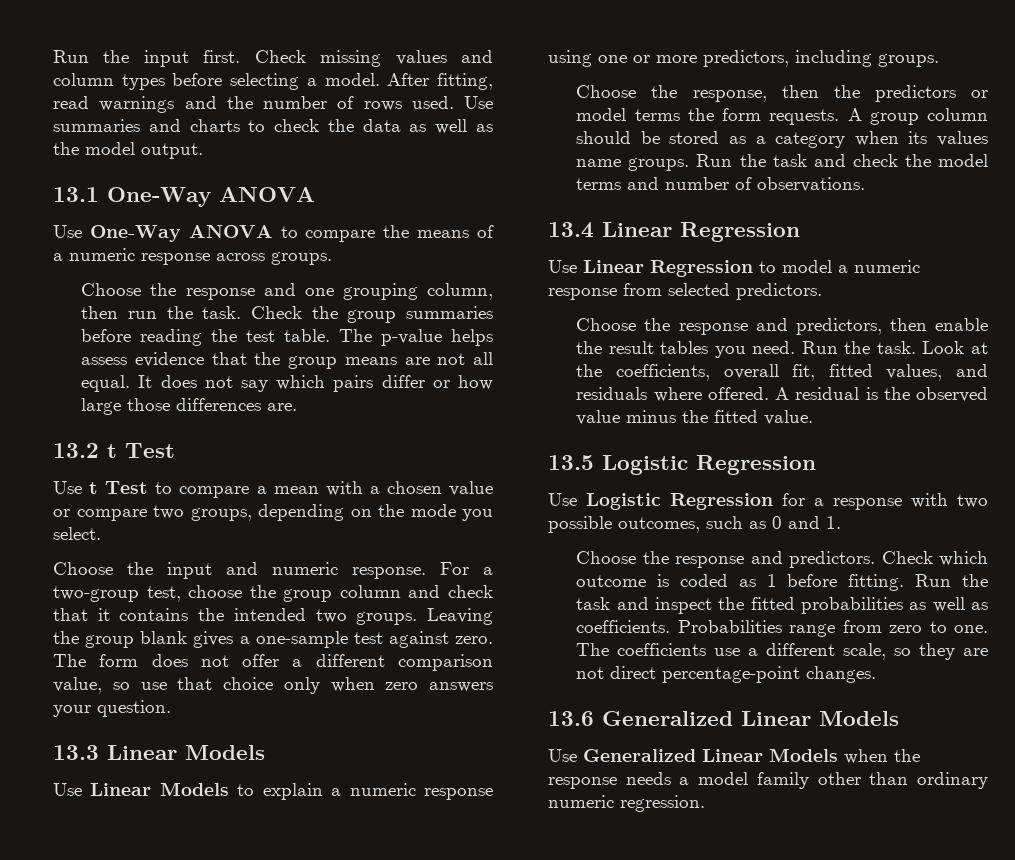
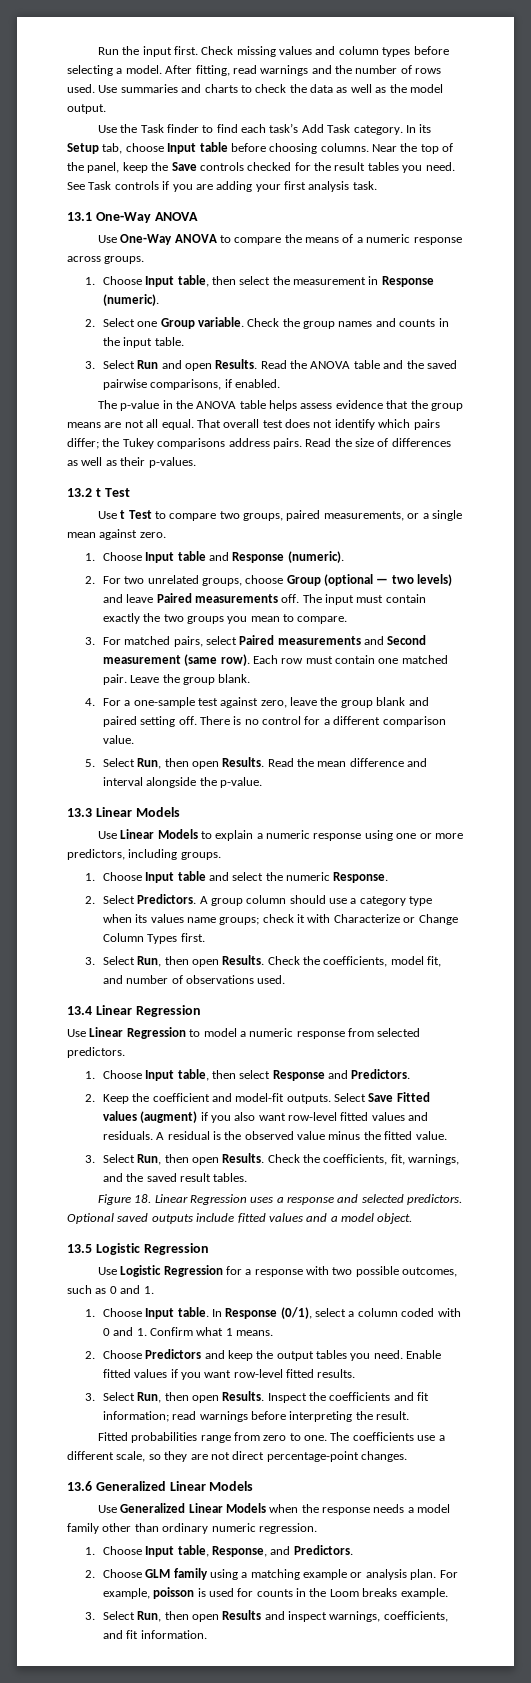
+ Use the Task finder to find each task’s Add Task category. In its Setup tab, choose Input table before choosing columns. Near the top of the panel, keep the Save controls checked for the result tables you need. See Task controls if you are adding your first analysis task.
- Choose the response and one grouping column, then run the task. Check the group summaries before reading the test table. The p-value helps assess evidence that the group means are not all equal.
+ 1. Choose Input table, then select the measurement in Response (numeric).
+ 2. Select one Group variable. Check the group names and counts in the input table.
+ 3. Select Run and open Results. Read the ANOVA table and the saved pairwise comparisons, if enabled.
+ The p-value in the ANOVA table helps assess evidence that the group means are not all equal.
- It does not say which pairs differ or how large those differences are.
+ That overall test does not identify which pairs differ; the Tukey comparisons address pairs. Read the size of differences as well as their p-values.
- Use t Test to compare a mean with a chosen value or compare two groups, depending on the mode you select.
- Choose the input and numeric response. For a two-group test, choose the group column and check that it contains the intended two groups. Leaving the group blank gives a one-sample test against zero. The form does not offer a different comparison value, so use that choice only when zero answers your question.
+ Use t Test to compare two groups, paired measurements, or a single mean against zero.
+ 1. Choose Input table and Response (numeric).
+ 2. For two unrelated groups, choose Group (optional — two levels) and leave Paired measurements off. The input must contain exactly the two groups you mean to compare.
+ 3. For matched pairs, select Paired measurements and Second measurement (same row). Each row must contain one matched pair. Leave the group blank.
+ 4. For a one-sample test against zero, leave the group blank and paired setting off. There is no control for a different comparison value.
+ 5. Select Run, then open Results. Read the mean difference and interval alongside the p-value.
- Choose the response, then the predictors or model terms the form requests.
+ 1. Choose Input table and select the numeric Response.
+ 2. Select Predictors.
- A group column should be stored as a category when its values name groups. Run the task and check the model terms and number of observations.
+ A group column should use a category type when its values name groups; check it with Characterize or Change Column Types first.
+ 3. Select Run, then open Results. Check the coefficients, model fit, and number of observations used.
- Choose the response and predictors, then enable the result tables you need. Run the task. Look at the coefficients, overall fit, fitted values, and residuals where offered.
+ 1. Choose Input table, then select Response and Predictors.
+ 2. Keep the coefficient and model-fit outputs. Select Save Fitted values (augment) if you also want row-level fitted values and residuals.
+ 3. Select Run, then open Results. Check the coefficients, fit, warnings, and the saved result tables.
+ Figure 18. Linear Regression uses a response and selected predictors. Optional saved outputs include fitted values and a model object.
- Choose the response and predictors. Check which outcome is coded as 1 before fitting. Run the task and inspect the fitted probabilities as well as coefficients. Probabilities range from zero to one.
+ 1. Choose Input table. In Response (0/1), select a column coded with 0 and 1. Confirm what 1 means.
+ 2. Choose Predictors and keep the output tables you need. Enable fitted values if you want row-level fitted results.
+ 3. Select Run, then open Results. Inspect the coefficients and fit information; read warnings before interpreting the result.
+ Fitted probabilities range from zero to one.
+ 1. Choose Input table, Response, and Predictors.
+ 2. Choose GLM family using a matching example or analysis plan. For example, poisson is used for counts in the Loom breaks example.
+ 3. Select Run, then open Results and inspect warnings, coefficients, and fit information.

